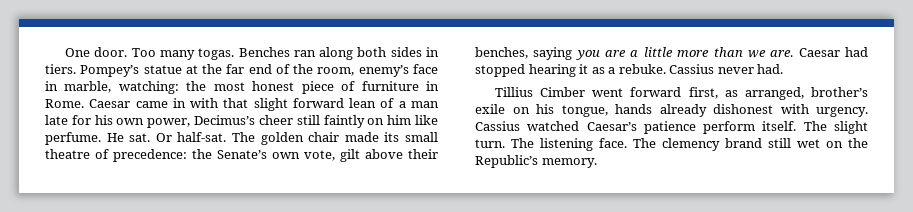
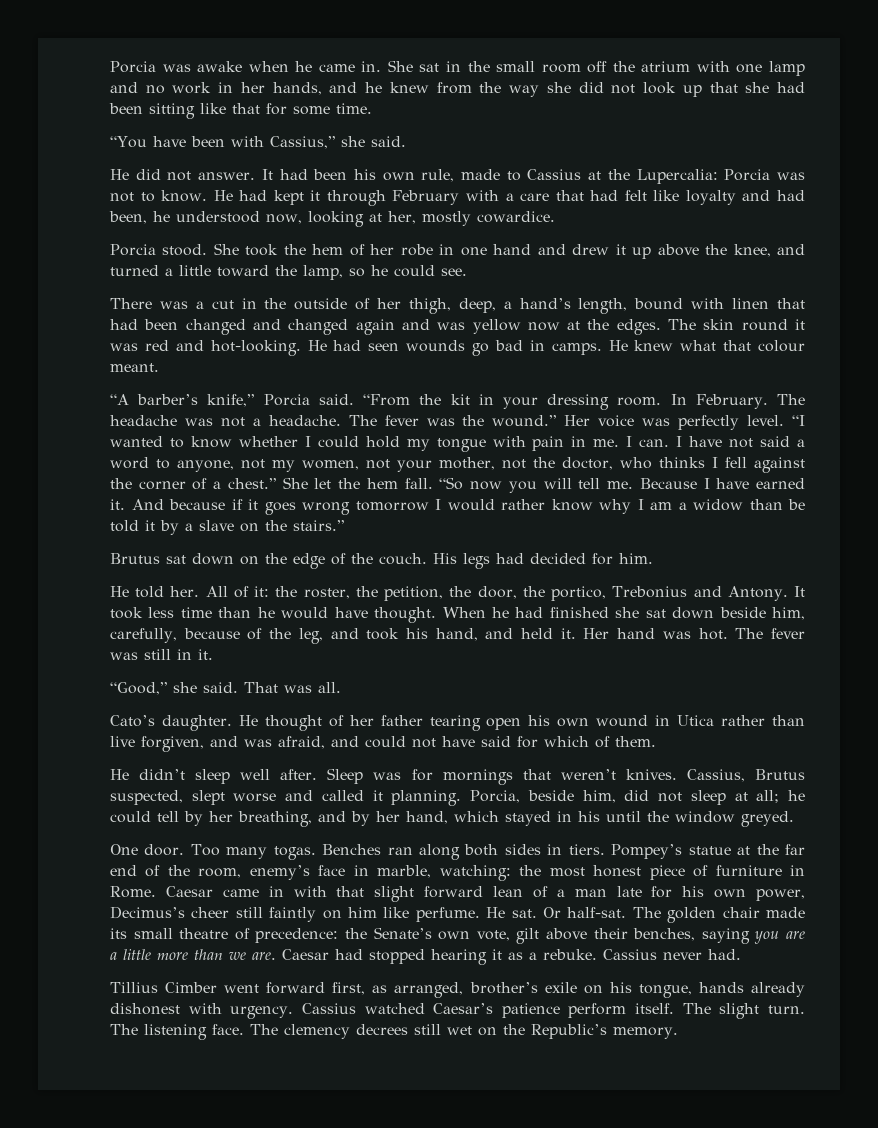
+ Porcia was awake when he came in. She sat in the small room off the atrium with one lamp and no work in her hands, and he knew from the way she did not look up that she had been sitting like that for some time.
+ “You have been with Cassius,” she said.
+ He did not answer. It had been his own rule, made to Cassius at the Lupercalia: Porcia was not to know. He had kept it through February with a care that had felt like loyalty and had been, he understood now, looking at her, mostly cowardice.
+ Porcia stood. She took the hem of her robe in one hand and drew it up above the knee, and turned a little toward the lamp, so he could see.
+ There was a cut in the outside of her thigh, deep, a hand’s length, bound with linen that had been changed and changed again and was yellow now at the edges. The skin round it was red and hot-looking. He had seen wounds go bad in camps. He knew what that colour meant.
+ “A barber’s knife,” Porcia said. “From the kit in your dressing room. In February. The headache was not a headache. The fever was the wound.” Her voice was perfectly level. “I wanted to know whether I could hold my tongue with pain in me. I can. I have not said a word to anyone, not my women, not your mother, not the doctor, who thinks I fell against the corner of a chest.” She let the hem fall. “So now you will tell me. Because I have earned it. And because if it goes wrong tomorrow I would rather know why I am a widow than be told it by a slave on the stairs.”
+ Brutus sat down on the edge of the couch. His legs had decided for him.
+ He told her. All of it: the roster, the petition, the door, the portico, Trebonius and Antony. It took less time than he would have thought. When he had finished she sat down beside him, carefully, because of the leg, and took his hand, and held it. Her hand was hot. The fever was still in it.
+ “Good,” she said. That was all.
+ Cato’s daughter. He thought of her father tearing open his own wound in Utica rather than live forgiven, and was afraid, and could not have said for which of them.
+ He didn’t sleep well after. Sleep was for mornings that weren’t knives. Cassius, Brutus suspected, slept worse and called it planning. Porcia, beside him, did not sleep at all; he could tell by her breathing, and by her hand, which stayed in his until the window greyed.
- The clemency brand still wet on the Republic’s memory.
+ The clemency decrees still wet on the Republic’s memory.

